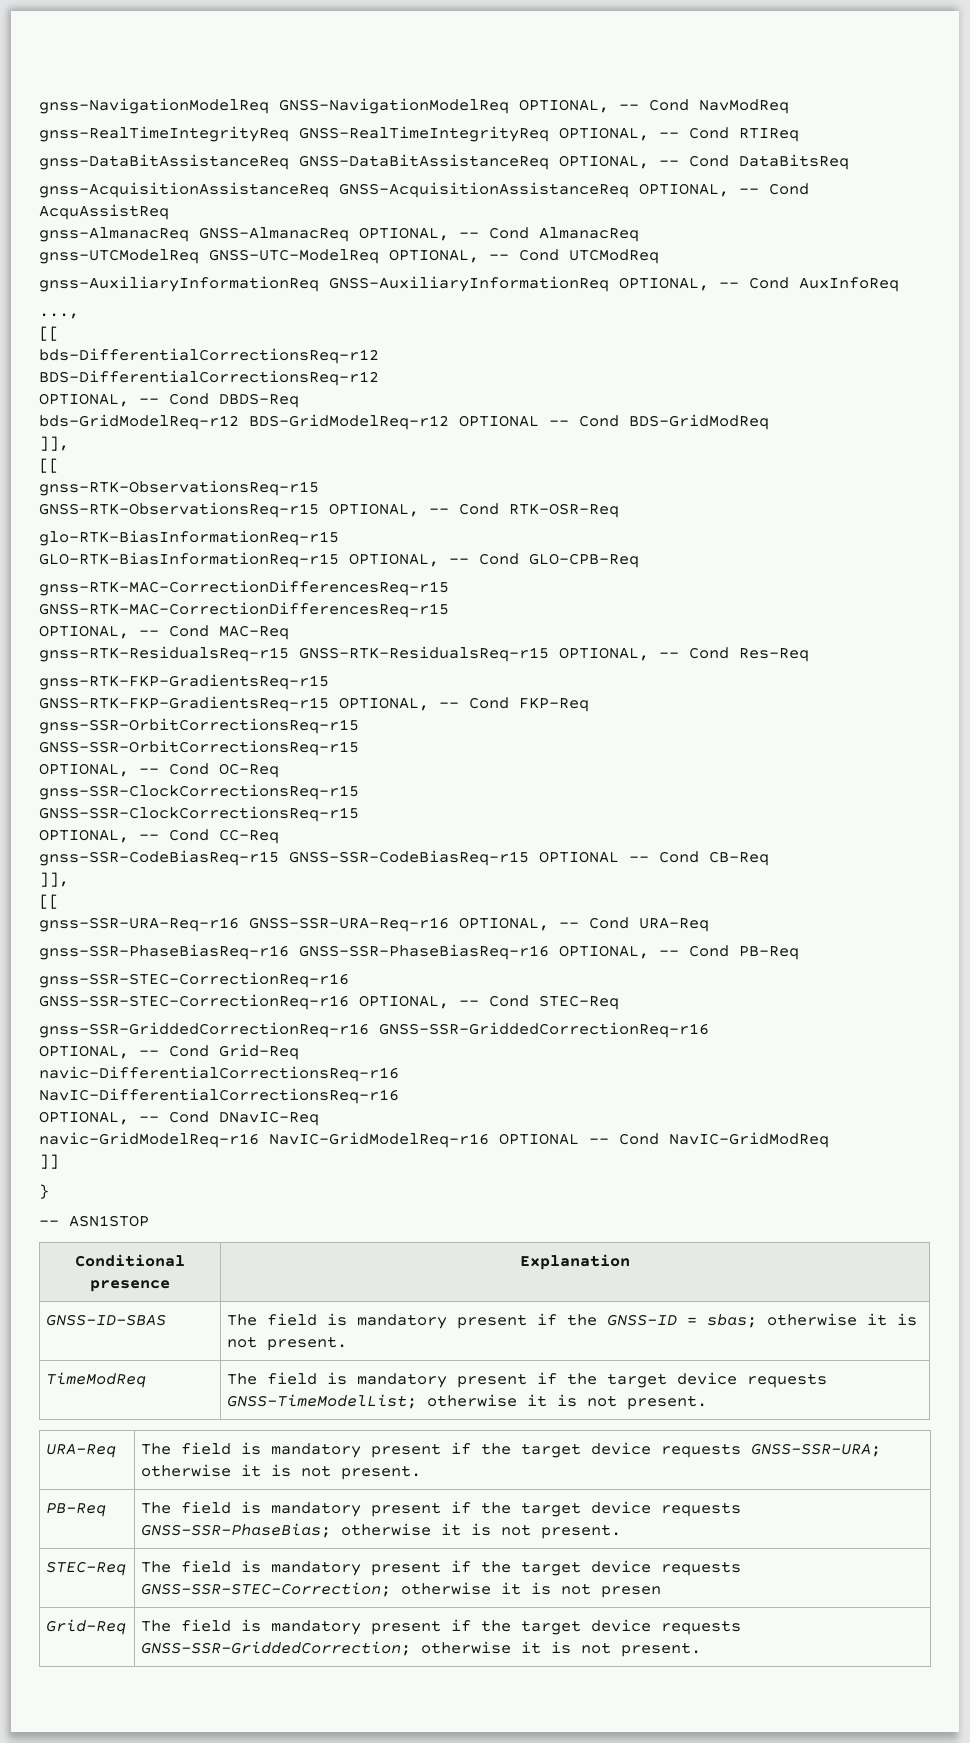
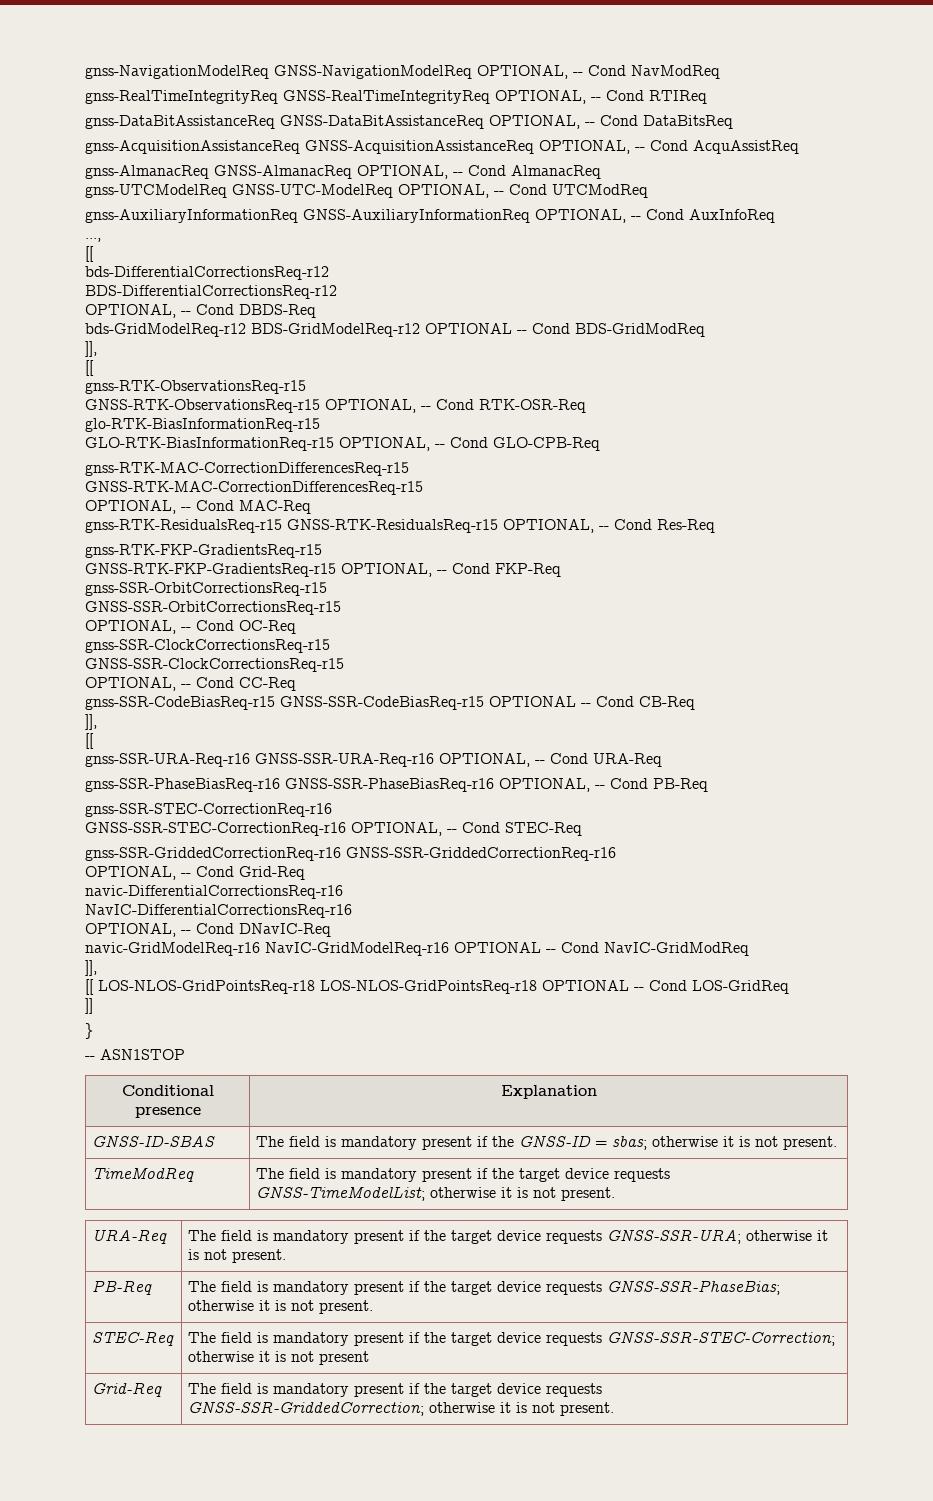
  navic-GridModelReq-r16 NavIC-GridModelReq-r16 OPTIONAL -- Cond NavIC-GridModReq
+ ]],
+ [[ LOS-NLOS-GridPointsReq-r18 LOS-NLOS-GridPointsReq-r18 OPTIONAL -- Cond LOS-GridReq
- STEC-Req | The field is mandatory present if the target device requests GNSS-SSR-STEC-Correction; otherwise it is not presen
+ STEC-Req | The field is mandatory present if the target device requests GNSS-SSR-STEC-Correction; otherwise it is not present

